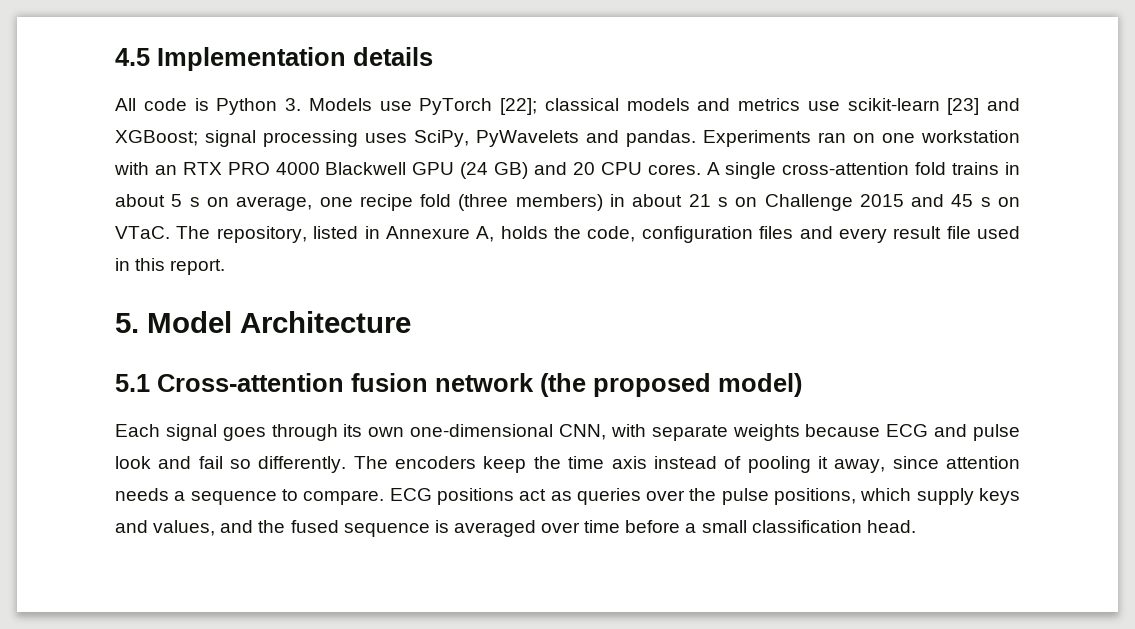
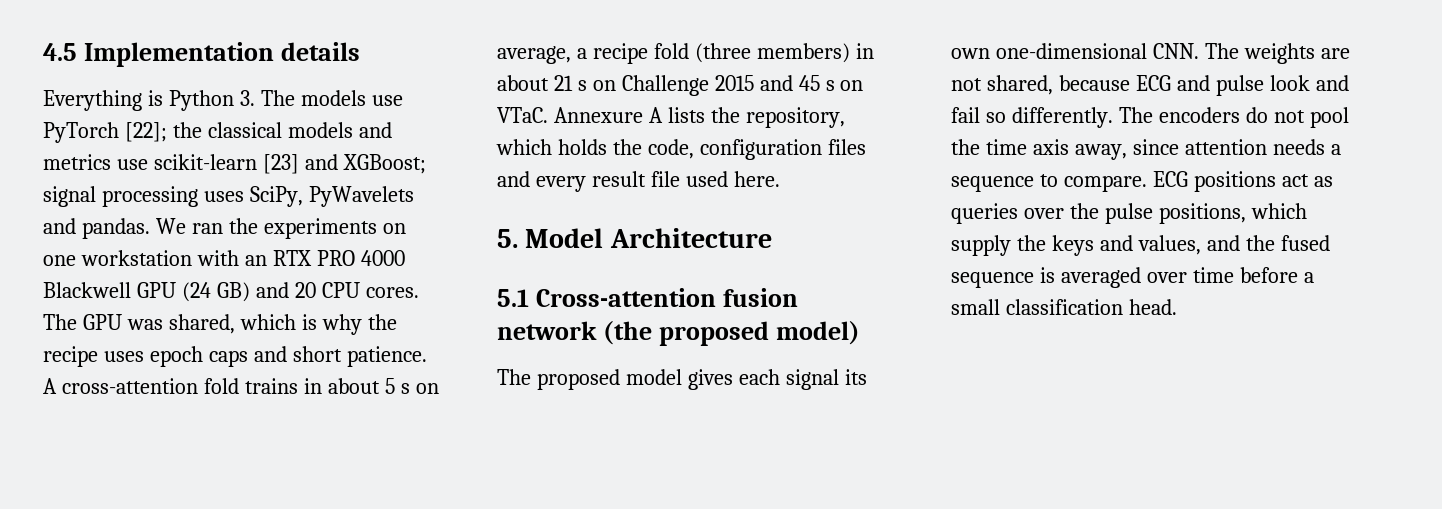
- All code is Python 3. Models use PyTorch [22]; classical models and metrics use scikit-learn [23] and XGBoost; signal processing uses SciPy, PyWavelets and pandas.
+ Everything is Python 3. The models use PyTorch [22]; the classical models and metrics use scikit-learn [23] and XGBoost; signal processing uses SciPy, PyWavelets and pandas.
- Experiments ran on one workstation with an RTX PRO 4000 Blackwell GPU (24 GB) and 20 CPU cores.
+ We ran the experiments on one workstation with an RTX PRO 4000 Blackwell GPU (24 GB) and 20 CPU cores.
- A single cross-attention fold trains in about 5 s on average, one recipe fold (three members) in about 21 s on Challenge 2015 and 45 s on VTaC.
+ The GPU was shared, which is why the recipe uses epoch caps and short patience. A cross-attention fold trains in about 5 s on average, a recipe fold (three members) in about 21 s on Challenge 2015 and 45 s on VTaC.
- The repository, listed in Annexure A, holds the code, configuration files and every result file used in this report.
+ Annexure A lists the repository, which holds the code, configuration files and every result file used here.
- Each signal goes through its own one-dimensional CNN, with separate weights because ECG and pulse look and fail so differently.
+ The proposed model gives each signal its own one-dimensional CNN. The weights are not shared, because ECG and pulse look and fail so differently.
- The encoders keep the time axis instead of pooling it away, since attention needs a sequence to compare.
+ The encoders do not pool the time axis away, since attention needs a sequence to compare.
- ECG positions act as queries over the pulse positions, which supply keys and values, and the fused sequence is averaged over time before a small classification head.
+ ECG positions act as queries over the pulse positions, which supply the keys and values, and the fused sequence is averaged over time before a small classification head.

